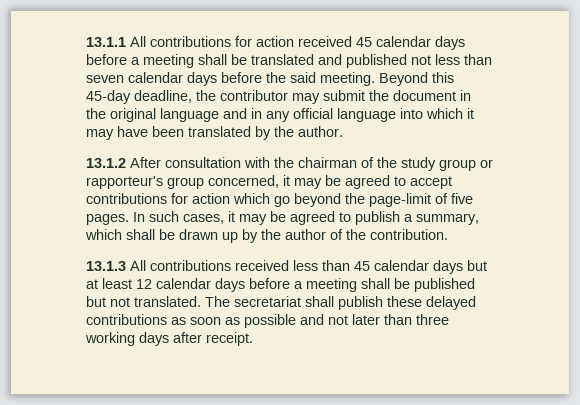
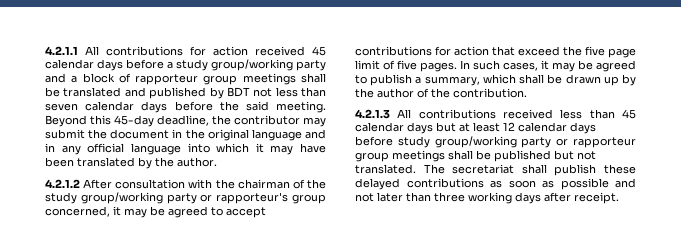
- 13.1.1 All contributions for action received 45 calendar days before a meeting shall be translated and published not less than seven calendar days before the said meeting.
+ 4.2.1.1 All contributions for action received 45 calendar days before a study group/working party and a block of rapporteur group meetings shall be translated and published by BDT not less than seven calendar days before the said meeting.
- 13.1.2 After consultation with the chairman of the study group or rapporteur's group concerned, it may be agreed to accept contributions for action which go beyond the page-limit of five pages.
+ 4.2.1.2 After consultation with the chairman of the study group/working party or rapporteur's group concerned, it may be agreed to accept contributions for action that exceed the five page limit of five pages.
- 13.1.3 All contributions received less than 45 calendar days but at least 12 calendar days before a meeting shall be published but not translated.
+ 4.2.1.3 All contributions received less than 45 calendar days but at least 12 calendar days before study group/working party or rapporteur group meetings shall be published but not translated.

